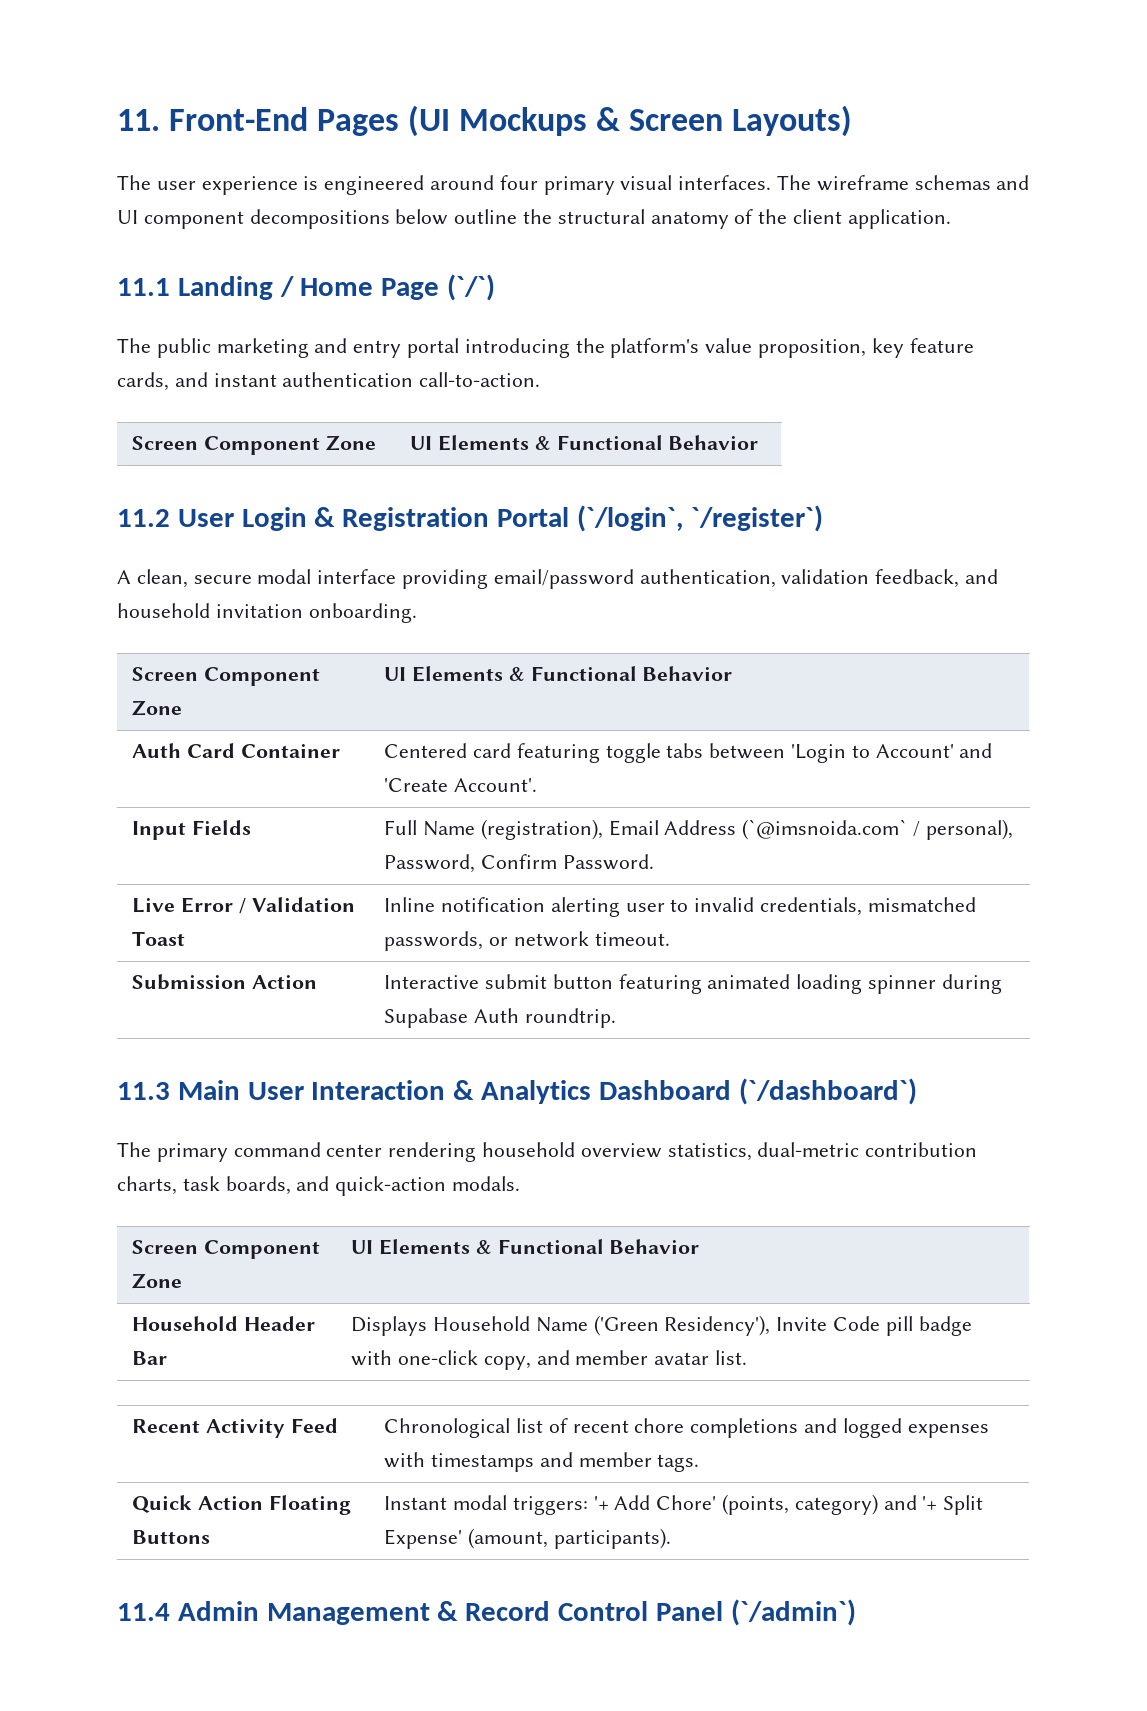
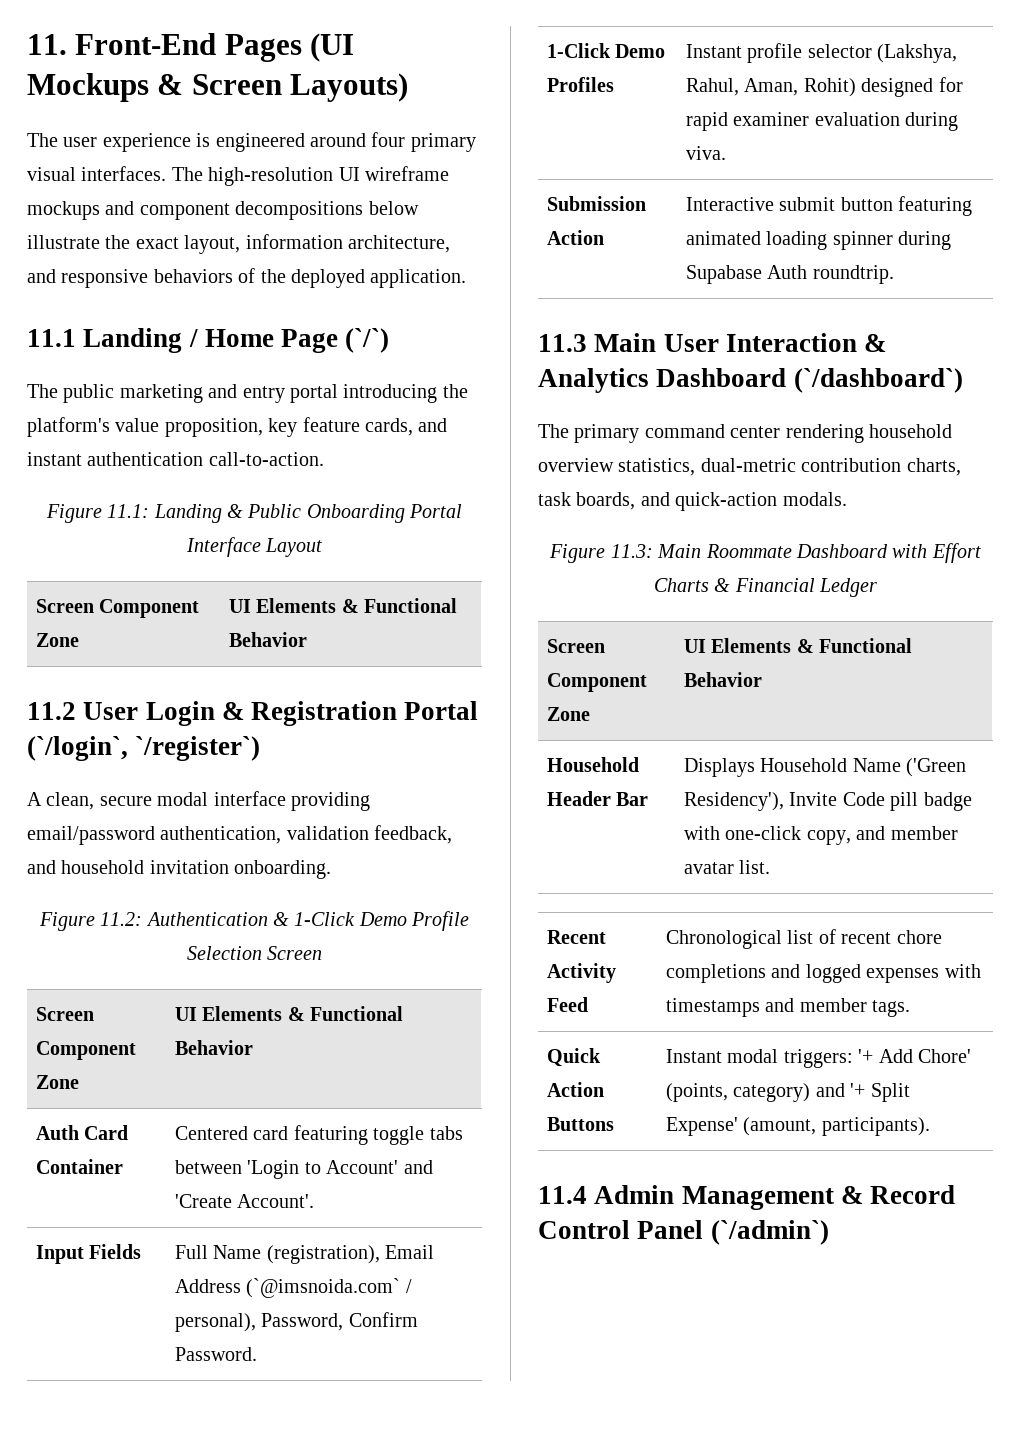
- The wireframe schemas and UI component decompositions below outline the structural anatomy of the client application.
+ The high-resolution UI wireframe mockups and component decompositions below illustrate the exact layout, information architecture, and responsive behaviors of the deployed application.
+ Figure 11.1: Landing & Public Onboarding Portal Interface Layout
+ Figure 11.2: Authentication & 1-Click Demo Profile Selection Screen
- Live Error / Validation Toast | Inline notification alerting user to invalid credentials, mismatched passwords, or network timeout.
+ 1-Click Demo Profiles | Instant profile selector (Lakshya, Rahul, Aman, Rohit) designed for rapid examiner evaluation during viva.
+ Figure 11.3: Main Roommate Dashboard with Effort Charts & Financial Ledger
- Quick Action Floating Buttons | Instant modal triggers: '+ Add Chore' (points, category) and '+ Split Expense' (amount, participants).
+ Quick Action Buttons | Instant modal triggers: '+ Add Chore' (points, category) and '+ Split Expense' (amount, participants).

